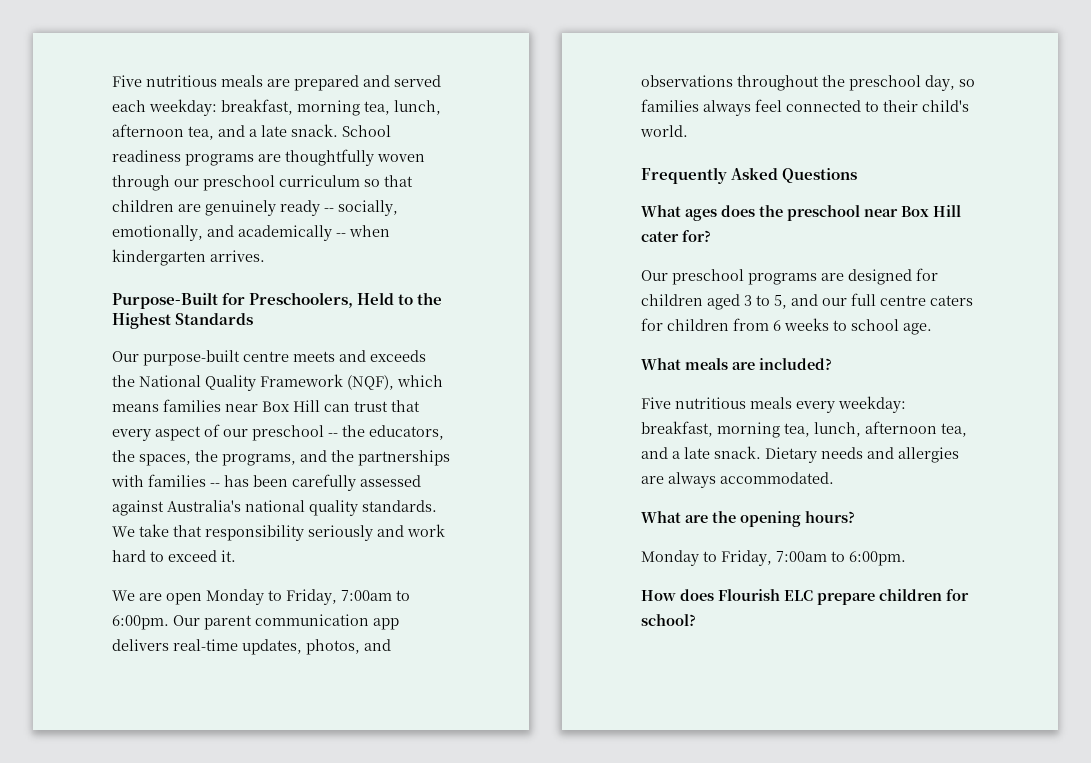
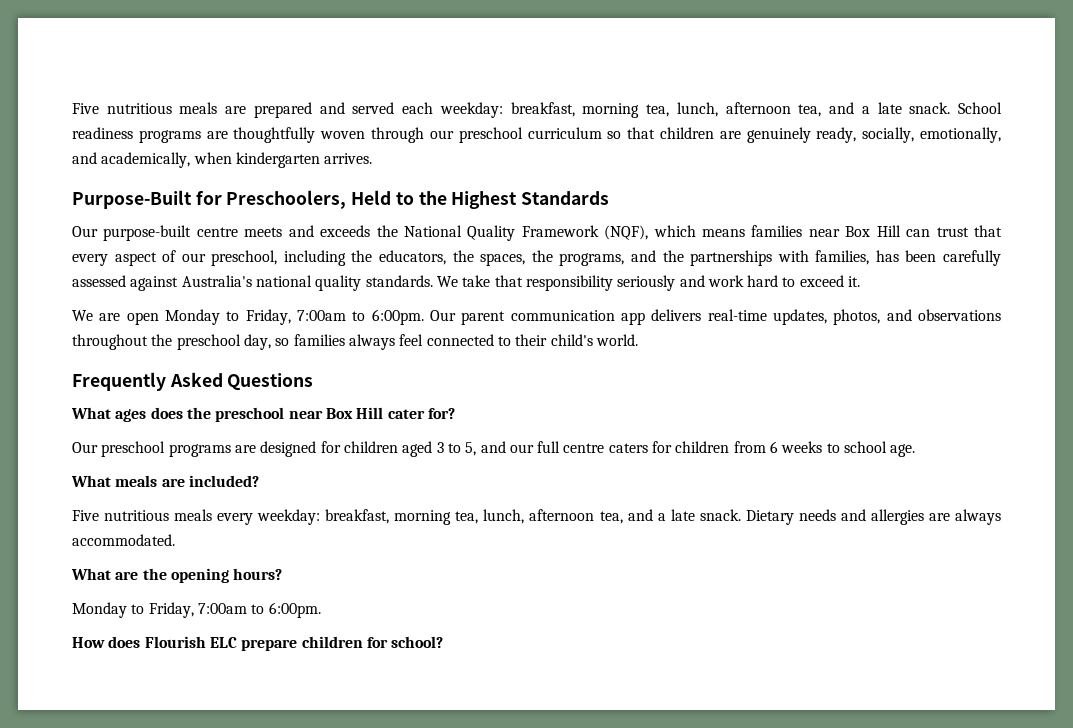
- School readiness programs are thoughtfully woven through our preschool curriculum so that children are genuinely ready -- socially, emotionally, and academically -- when kindergarten arrives.
+ School readiness programs are thoughtfully woven through our preschool curriculum so that children are genuinely ready, socially, emotionally, and academically, when kindergarten arrives.
- Our purpose-built centre meets and exceeds the National Quality Framework (NQF), which means families near Box Hill can trust that every aspect of our preschool -- the educators, the spaces, the programs, and the partnerships with families -- has been carefully assessed against Australia's national quality standards.
+ Our purpose-built centre meets and exceeds the National Quality Framework (NQF), which means families near Box Hill can trust that every aspect of our preschool, including the educators, the spaces, the programs, and the partnerships with families, has been carefully assessed against Australia's national quality standards.

